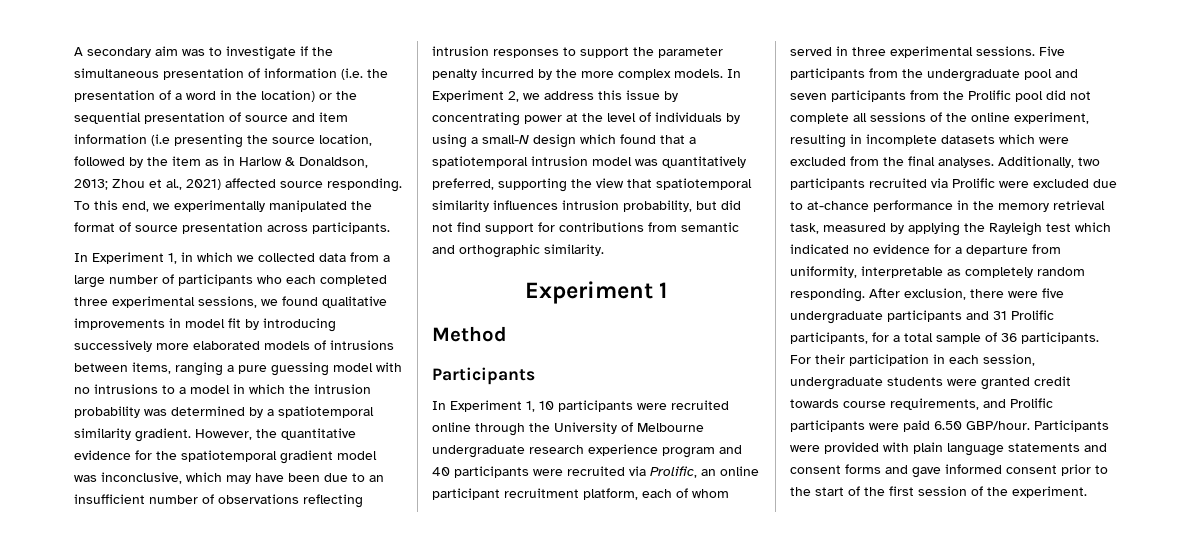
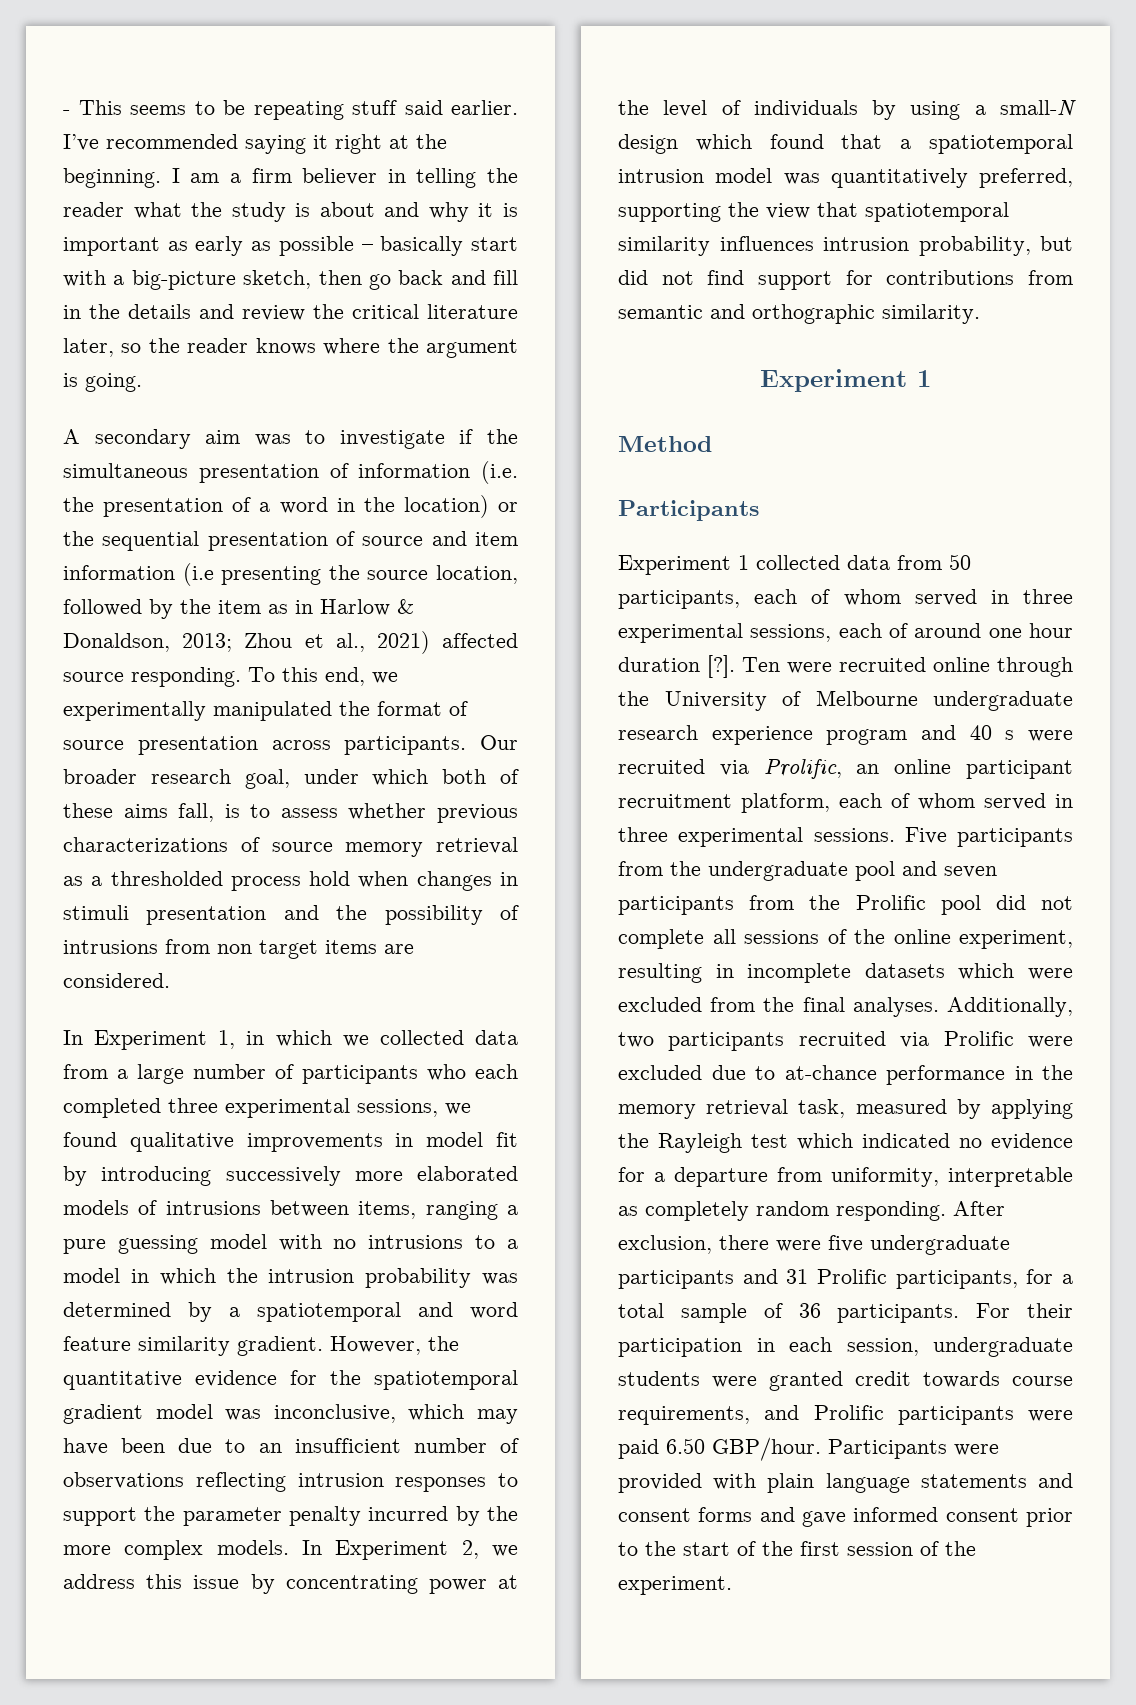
+ - This seems to be repeating stuff said earlier. I’ve recommended saying it right at the beginning. I am a firm believer in telling the reader what the study is about and why it is important as early as possible – basically start with a big-picture sketch, then go back and fill in the details and review the critical literature later, so the reader knows where the argument is going.
+ Our broader research goal, under which both of these aims fall, is to assess whether previous characterizations of source memory retrieval as a thresholded process hold when changes in stimuli presentation and the possibility of intrusions from non target items are considered.
- In Experiment 1, in which we collected data from a large number of participants who each completed three experimental sessions, we found qualitative improvements in model fit by introducing successively more elaborated models of intrusions between items, ranging a pure guessing model with no intrusions to a model in which the intrusion probability was determined by a spatiotemporal similarity gradient.
+ In Experiment 1, in which we collected data from a large number of participants who each completed three experimental sessions, we found qualitative improvements in model fit by introducing successively more elaborated models of intrusions between items, ranging a pure guessing model with no intrusions to a model in which the intrusion probability was determined by a spatiotemporal and word feature similarity gradient.
- In Experiment 1, 10 participants were recruited online through the University of Melbourne undergraduate research experience program and 40 participants were recruited via Prolific, an online participant recruitment platform, each of whom served in three experimental sessions.
+ Experiment 1 collected data from 50 participants, each of whom served in three experimental sessions, each of around one hour duration [?]. Ten were recruited online through the University of Melbourne undergraduate research experience program and 40 s were recruited via Prolific, an online participant recruitment platform, each of whom served in three experimental sessions.

